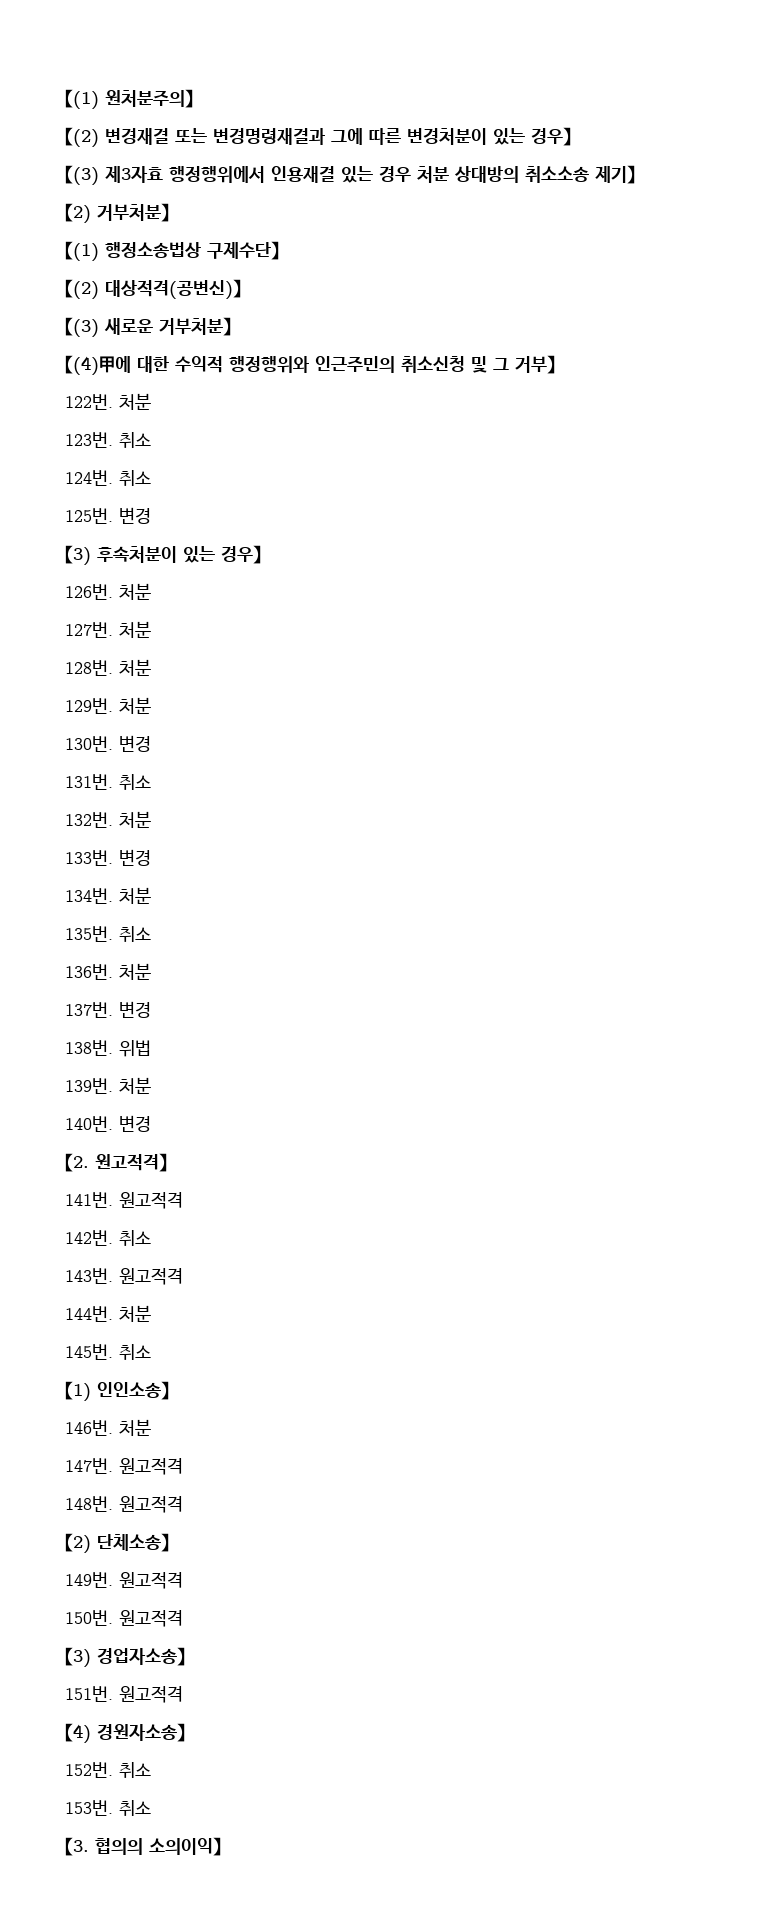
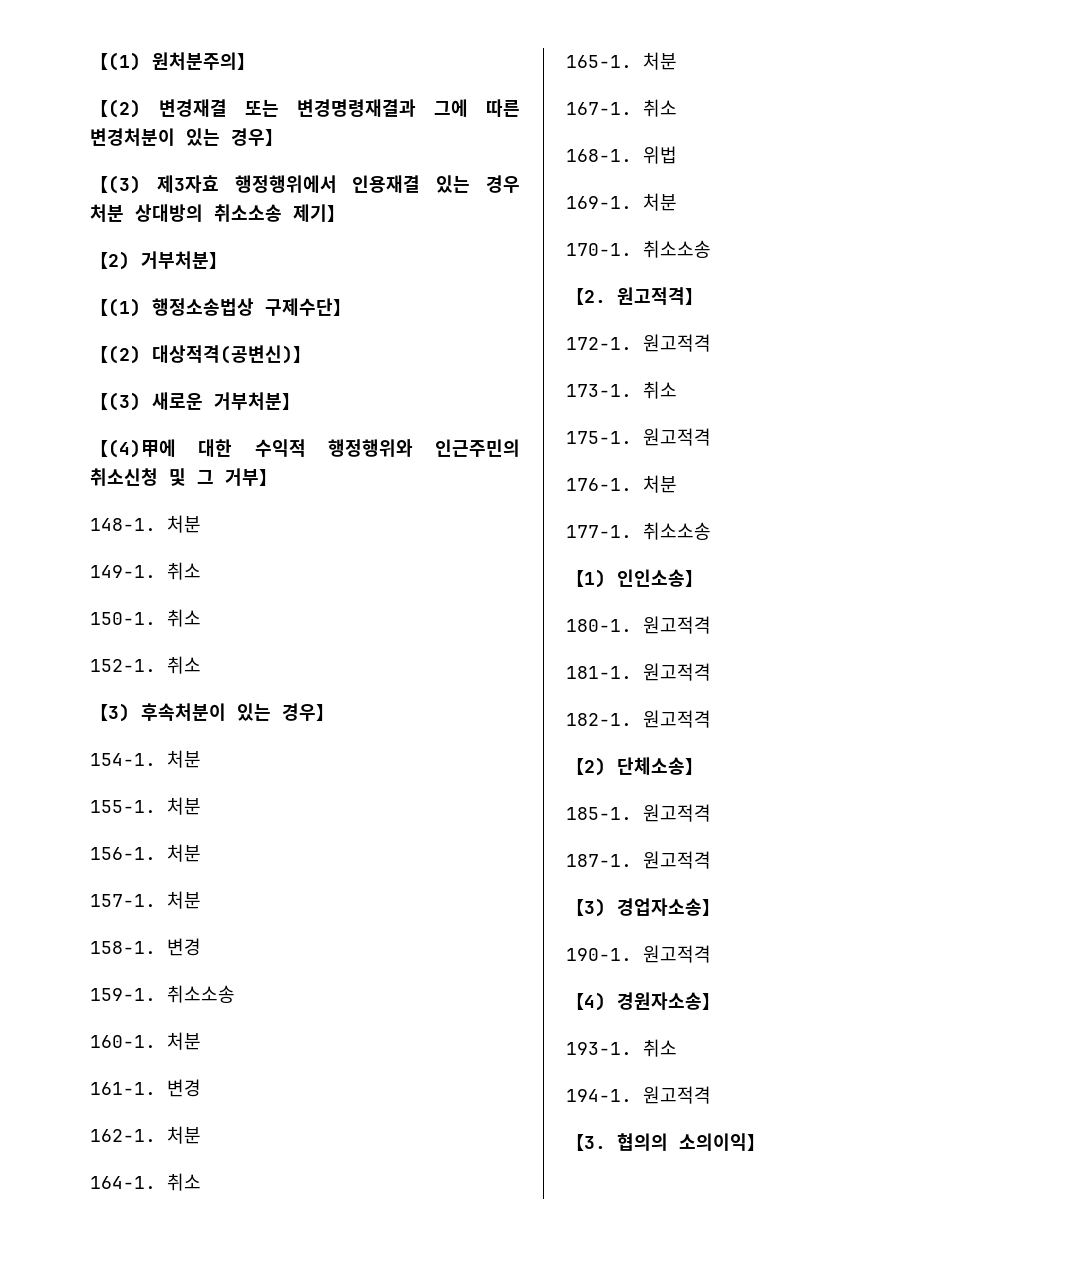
- 122번. 처분
- 123번. 취소
- 124번. 취소
- 125번. 변경
+ 148-1. 처분
+ 149-1. 취소
+ 150-1. 취소
+ 152-1. 취소
- 126번. 처분
- 127번. 처분
- 128번. 처분
- 129번. 처분
- 130번. 변경
- 131번. 취소
- 132번. 처분
- 133번. 변경
- 134번. 처분
- 135번. 취소
- 136번. 처분
- 137번. 변경
- 138번. 위법
- 139번. 처분
- 140번. 변경
+ 154-1. 처분
+ 155-1. 처분
+ 156-1. 처분
+ 157-1. 처분
+ 158-1. 변경
+ 159-1. 취소소송
+ 160-1. 처분
+ 161-1. 변경
+ 162-1. 처분
+ 164-1. 취소
+ 165-1. 처분
+ 167-1. 취소
+ 168-1. 위법
+ 169-1. 처분
+ 170-1. 취소소송
- 141번. 원고적격
- 142번. 취소
- 143번. 원고적격
- 144번. 처분
- 145번. 취소
+ 172-1. 원고적격
+ 173-1. 취소
+ 175-1. 원고적격
+ 176-1. 처분
+ 177-1. 취소소송
- 146번. 처분
- 147번. 원고적격
- 148번.
+ 180-1. 원고적격
+ 181-1. 원고적격
+ 182-1.
- 149번. 원고적격
- 150번.
+ 185-1. 원고적격
+ 187-1.
- 151번.
+ 190-1.
- 152번. 취소
- 153번. 취소
+ 193-1. 취소
+ 194-1. 원고적격

